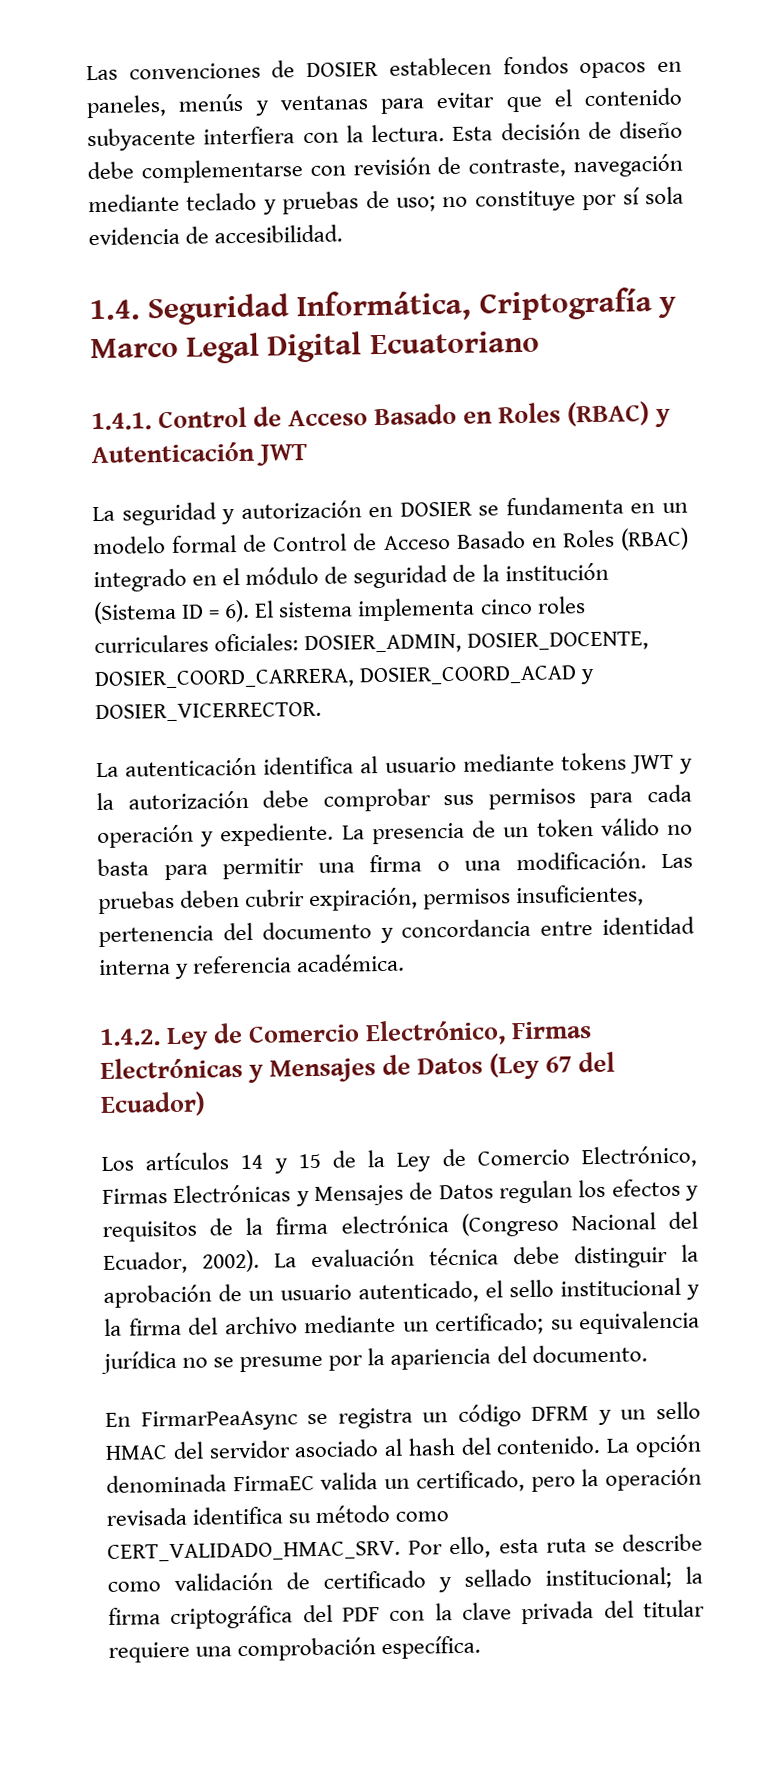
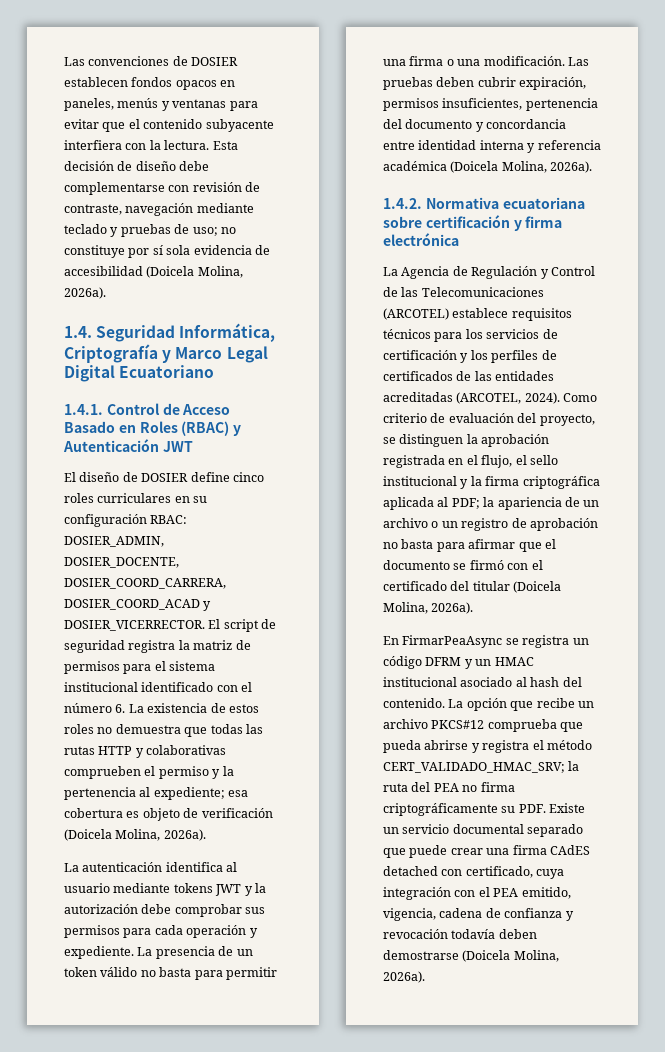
- Esta decisión de diseño debe complementarse con revisión de contraste, navegación mediante teclado y pruebas de uso; no constituye por sí sola evidencia de accesibilidad.
+ Esta decisión de diseño debe complementarse con revisión de contraste, navegación mediante teclado y pruebas de uso; no constituye por sí sola evidencia de accesibilidad (Doicela Molina, 2026a).
- La seguridad y autorización en DOSIER se fundamenta en un modelo formal de Control de Acceso Basado en Roles (RBAC) integrado en el módulo de seguridad de la institución (Sistema ID = 6). El sistema implementa cinco roles curriculares oficiales: DOSIER_ADMIN, DOSIER_DOCENTE, DOSIER_COORD_CARRERA, DOSIER_COORD_ACAD y DOSIER_VICERRECTOR.
+ El diseño de DOSIER define cinco roles curriculares en su configuración RBAC: DOSIER_ADMIN, DOSIER_DOCENTE, DOSIER_COORD_CARRERA, DOSIER_COORD_ACAD y DOSIER_VICERRECTOR. El script de seguridad registra la matriz de permisos para el sistema institucional identificado con el número 6. La existencia de estos roles no demuestra que todas las rutas HTTP y colaborativas comprueben el permiso y la pertenencia al expediente; esa cobertura es objeto de verificación (Doicela Molina, 2026a).
- Las pruebas deben cubrir expiración, permisos insuficientes, pertenencia del documento y concordancia entre identidad interna y referencia académica.
- 1.4.2. Ley de Comercio Electrónico, Firmas Electrónicas y Mensajes de Datos (Ley 67 del Ecuador)
- Los artículos 14 y 15 de la Ley de Comercio Electrónico, Firmas Electrónicas y Mensajes de Datos regulan los efectos y requisitos de la firma electrónica (Congreso Nacional del Ecuador, 2002). La evaluación técnica debe distinguir la aprobación de un usuario autenticado, el sello institucional y la firma del archivo mediante un certificado; su equivalencia jurídica no se presume por la apariencia del documento.
+ Las pruebas deben cubrir expiración, permisos insuficientes, pertenencia del documento y concordancia entre identidad interna y referencia académica (Doicela Molina, 2026a).
+ 1.4.2. Normativa ecuatoriana sobre certificación y firma electrónica
+ La Agencia de Regulación y Control de las Telecomunicaciones (ARCOTEL) establece requisitos técnicos para los servicios de certificación y los perfiles de certificados de las entidades acreditadas (ARCOTEL, 2024). Como criterio de evaluación del proyecto, se distinguen la aprobación registrada en el flujo, el sello institucional y la firma criptográfica aplicada al PDF; la apariencia de un archivo o un registro de aprobación no basta para afirmar que el documento se firmó con el certificado del titular (Doicela Molina, 2026a).
- En FirmarPeaAsync se registra un código DFRM y un sello HMAC del servidor asociado al hash del contenido.
+ En FirmarPeaAsync se registra un código DFRM y un HMAC institucional asociado al hash del contenido.
- La opción denominada FirmaEC valida un certificado, pero la operación revisada identifica su método como CERT_VALIDADO_HMAC_SRV. Por ello, esta ruta se describe como validación de certificado y sellado institucional; la firma criptográfica del PDF con la clave privada del titular requiere una comprobación específica.
+ La opción que recibe un archivo PKCS#12 comprueba que pueda abrirse y registra el método CERT_VALIDADO_HMAC_SRV; la ruta del PEA no firma criptográficamente su PDF. Existe un servicio documental separado que puede crear una firma CAdES detached con certificado, cuya integración con el PEA emitido, vigencia, cadena de confianza y revocación todavía deben demostrarse (Doicela Molina, 2026a).

